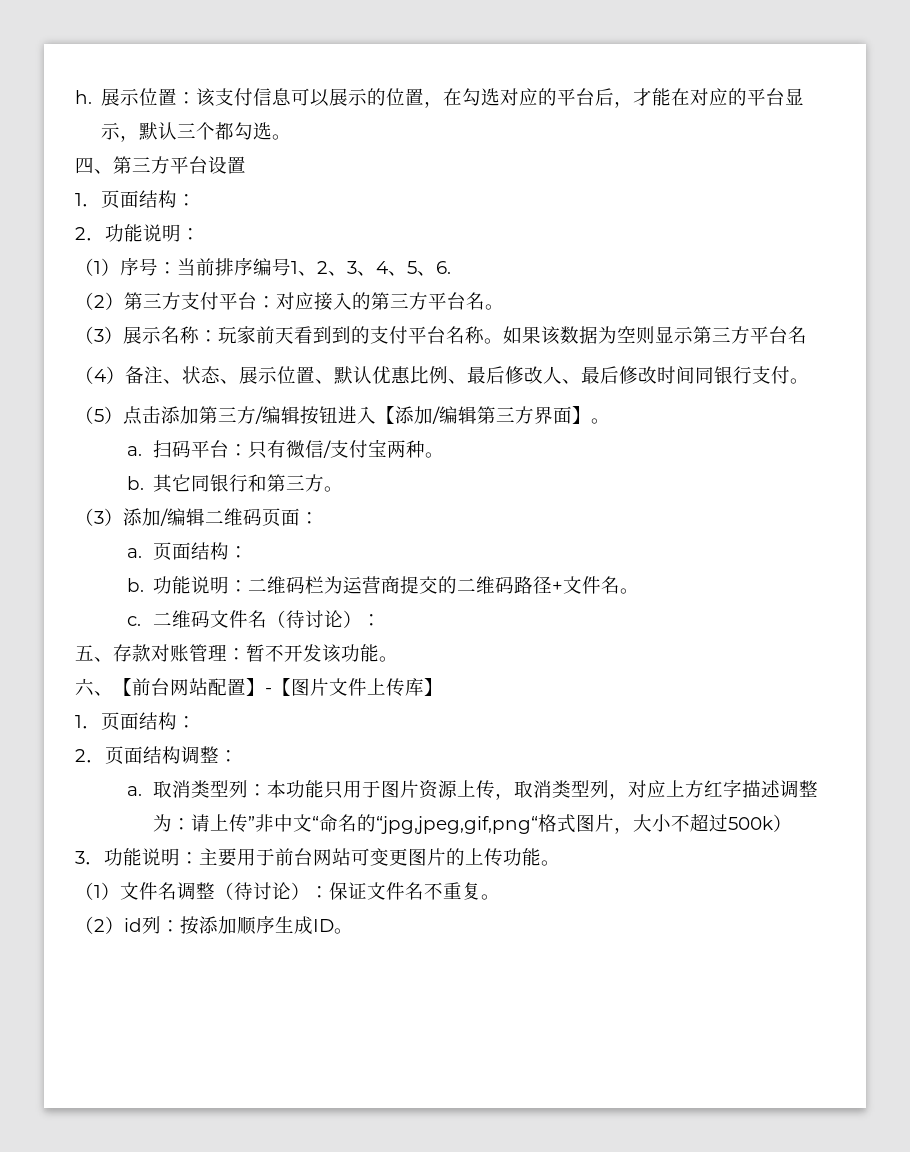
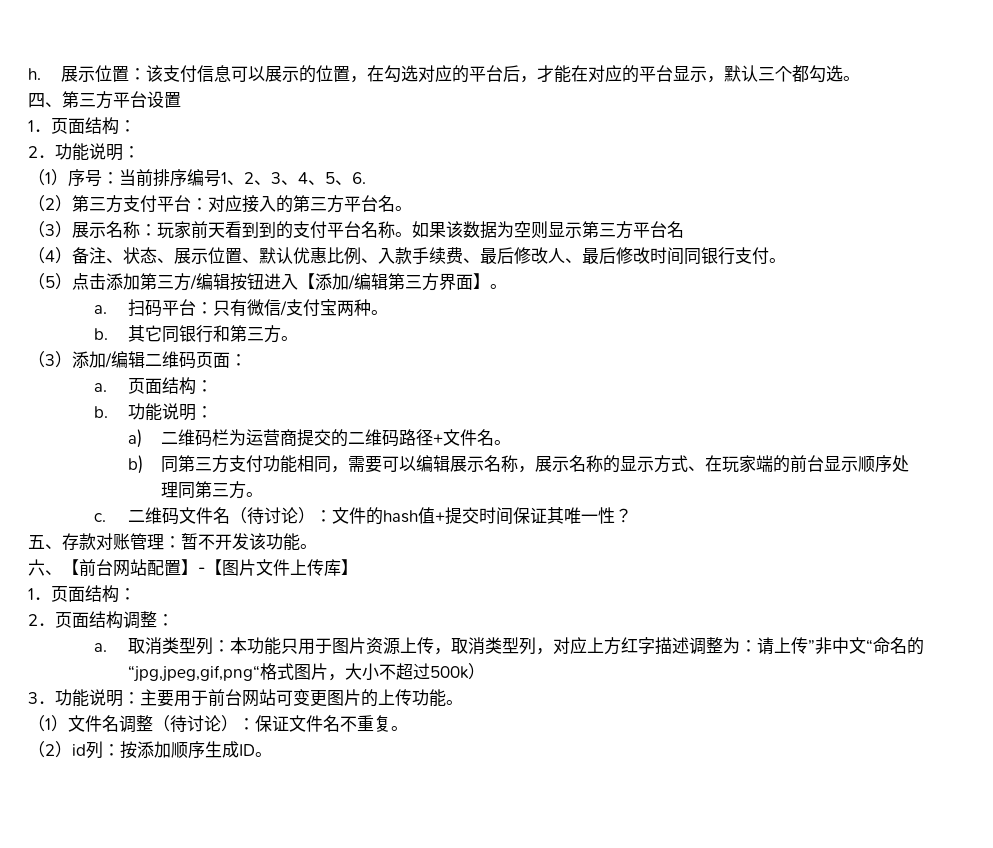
- （4）备注、状态、展示位置、默认优惠比例、最后修改人、最后修改时间同银行支付。
+ （4）备注、状态、展示位置、默认优惠比例、入款手续费、最后修改人、最后修改时间同银行支付。
- b.功能说明：二维码栏为运营商提交的二维码路径+文件名。
+ b.功能说明：
+ a)二维码栏为运营商提交的二维码路径+文件名。
+ b)同第三方支付功能相同，需要可以编辑展示名称，展示名称的显示方式、在玩家端的前台显示顺序处理同第三方。
- 二维码文件名（待讨论）：
+ 二维码文件名（待讨论）：文件的hash值+提交时间保证其唯一性？

